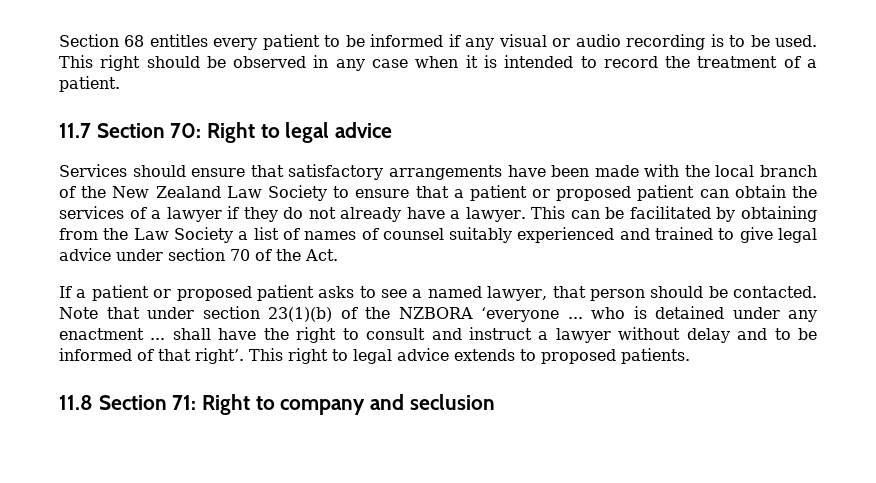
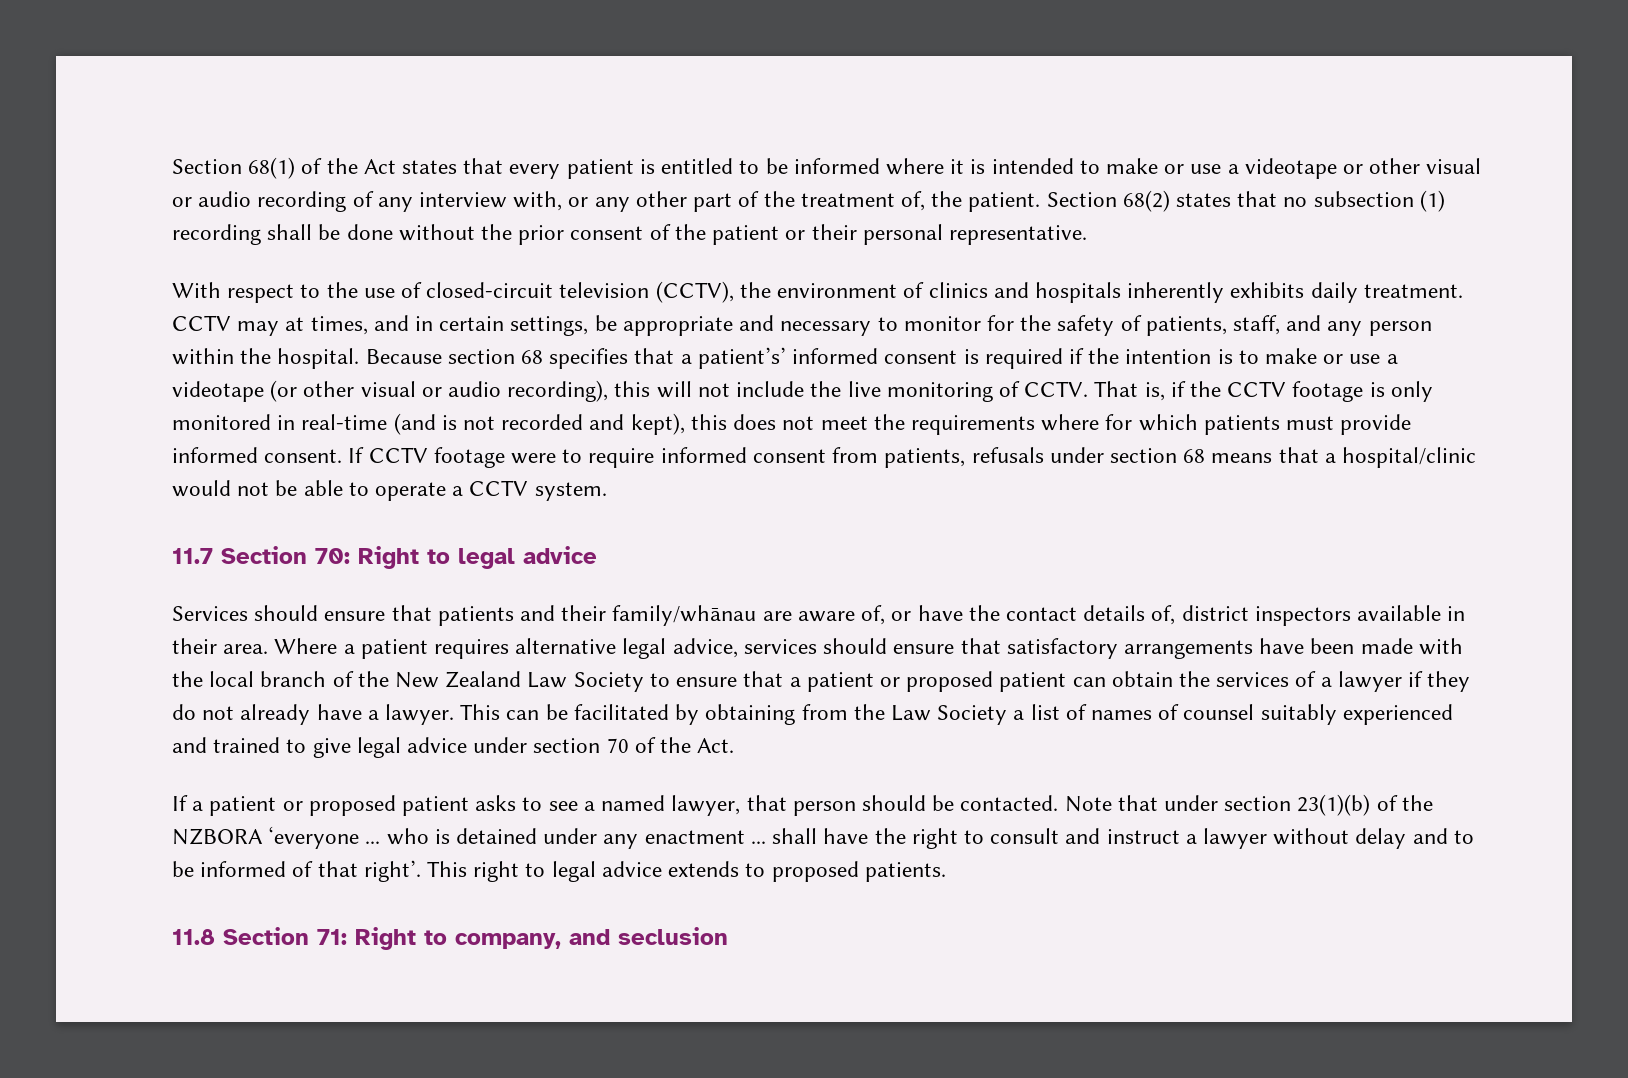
- Section 68 entitles every patient to be informed if any visual or audio recording is to be used. This right should be observed in any case when it is intended to record the treatment of a patient.
+ Section 68(1) of the Act states that every patient is entitled to be informed where it is intended to make or use a videotape or other visual or audio recording of any interview with, or any other part of the treatment of, the patient. Section 68(2) states that no subsection (1) recording shall be done without the prior consent of the patient or their personal representative.
+ With respect to the use of closed-circuit television (CCTV), the environment of clinics and hospitals inherently exhibits daily treatment. CCTV may at times, and in certain settings, be appropriate and necessary to monitor for the safety of patients, staff, and any person within the hospital. Because section 68 specifies that a patient’s’ informed consent is required if the intention is to make or use a videotape (or other visual or audio recording), this will not include the live monitoring of CCTV. That is, if the CCTV footage is only monitored in real-time (and is not recorded and kept), this does not meet the requirements where for which patients must provide informed consent. If CCTV footage were to require informed consent from patients, refusals under section 68 means that a hospital/clinic would not be able to operate a CCTV system.
- Services should ensure that satisfactory arrangements have been made with the local branch of the New Zealand Law Society to ensure that a patient or proposed patient can obtain the services of a lawyer if they do not already have a lawyer.
+ Services should ensure that patients and their family/whānau are aware of, or have the contact details of, district inspectors available in their area. Where a patient requires alternative legal advice, services should ensure that satisfactory arrangements have been made with the local branch of the New Zealand Law Society to ensure that a patient or proposed patient can obtain the services of a lawyer if they do not already have a lawyer.
- 11.8 Section 71: Right to company and seclusion
+ 11.8 Section 71: Right to company, and seclusion

